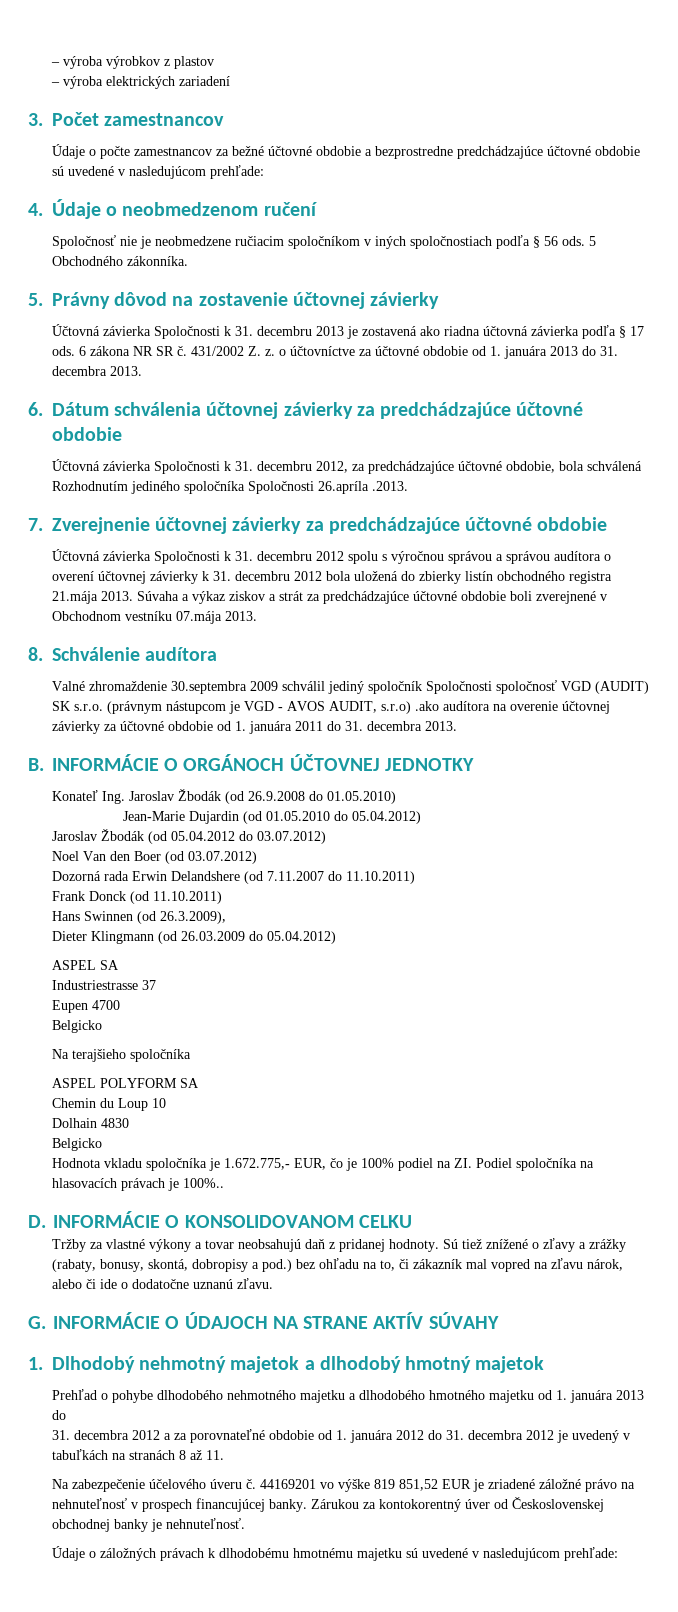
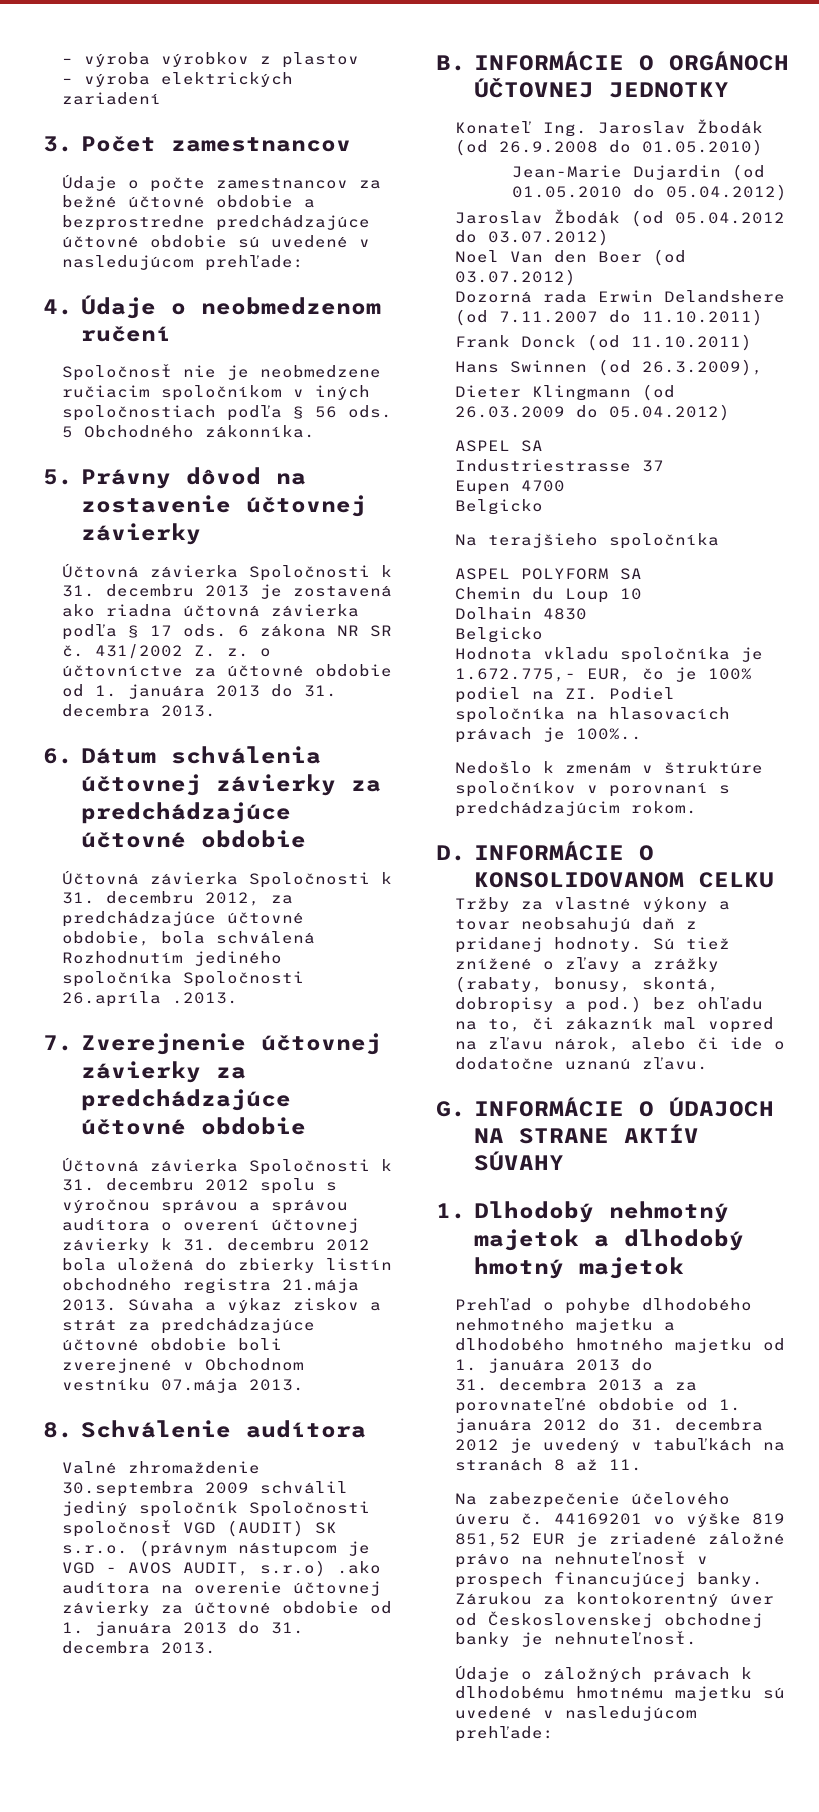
- Valné zhromaždenie 30.septembra 2009 schválil jediný spoločník Spoločnosti spoločnosť VGD (AUDIT) SK s.r.o. (právnym nástupcom je VGD - AVOS AUDIT, s.r.o) .ako audítora na overenie účtovnej závierky za účtovné obdobie od 1. januára 2011 do 31. decembra 2013.
+ Valné zhromaždenie 30.septembra 2009 schválil jediný spoločník Spoločnosti spoločnosť VGD (AUDIT) SK s.r.o. (právnym nástupcom je VGD - AVOS AUDIT, s.r.o) .ako audítora na overenie účtovnej závierky za účtovné obdobie od 1. januára 2013 do 31. decembra 2013.
+ Nedošlo k zmenám v štruktúre spoločníkov v porovnaní s predchádzajúcim rokom.
- 31. decembra 2012 a za porovnateľné obdobie od 1. januára 2012 do 31. decembra 2012 je uvedený v tabuľkách na stranách 8 až 11.
+ 31. decembra 2013 a za porovnateľné obdobie od 1. januára 2012 do 31. decembra 2012 je uvedený v tabuľkách na stranách 8 až 11.

